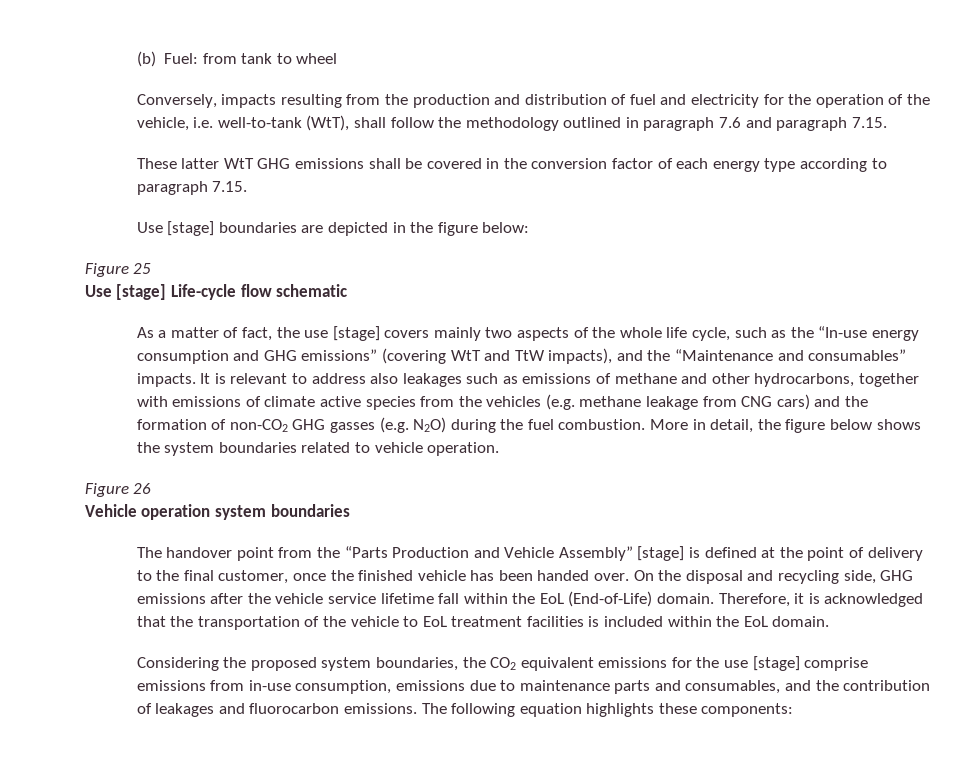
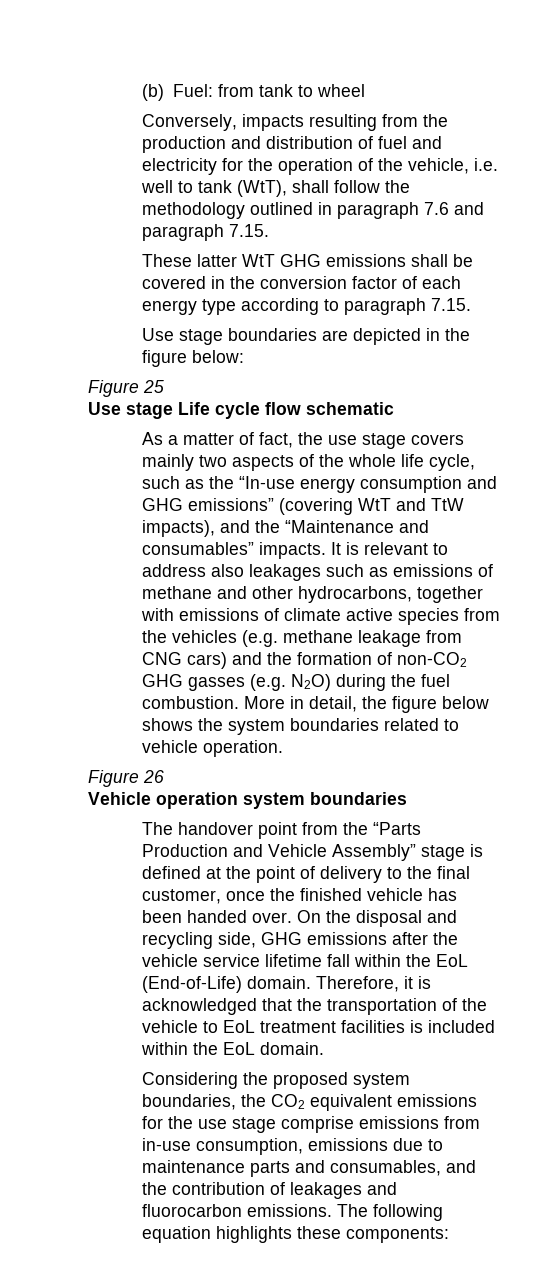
- Conversely, impacts resulting from the production and distribution of fuel and electricity for the operation of the vehicle, i.e. well-to-tank (WtT), shall follow the methodology outlined in paragraph 7.6 and paragraph 7.15.
+ Conversely, impacts resulting from the production and distribution of fuel and electricity for the operation of the vehicle, i.e. well to tank (WtT), shall follow the methodology outlined in paragraph 7.6 and paragraph 7.15.
- Use [stage] boundaries are depicted in the figure below:
+ Use stage boundaries are depicted in the figure below:
- Use [stage] Life-cycle flow schematic
+ Use stage Life cycle flow schematic
- As a matter of fact, the use [stage] covers mainly two aspects of the whole life cycle, such as the “In-use energy consumption and GHG emissions” (covering WtT and TtW impacts), and the “Maintenance and consumables” impacts.
+ As a matter of fact, the use stage covers mainly two aspects of the whole life cycle, such as the “In-use energy consumption and GHG emissions” (covering WtT and TtW impacts), and the “Maintenance and consumables” impacts.
- The handover point from the “Parts Production and Vehicle Assembly” [stage] is defined at the point of delivery to the final customer, once the finished vehicle has been handed over.
+ The handover point from the “Parts Production and Vehicle Assembly” stage is defined at the point of delivery to the final customer, once the finished vehicle has been handed over.
- Considering the proposed system boundaries, the CO2 equivalent emissions for the use [stage] comprise emissions from in-use consumption, emissions due to maintenance parts and consumables, and the contribution of leakages and fluorocarbon emissions.
+ Considering the proposed system boundaries, the CO2 equivalent emissions for the use stage comprise emissions from in-use consumption, emissions due to maintenance parts and consumables, and the contribution of leakages and fluorocarbon emissions.

